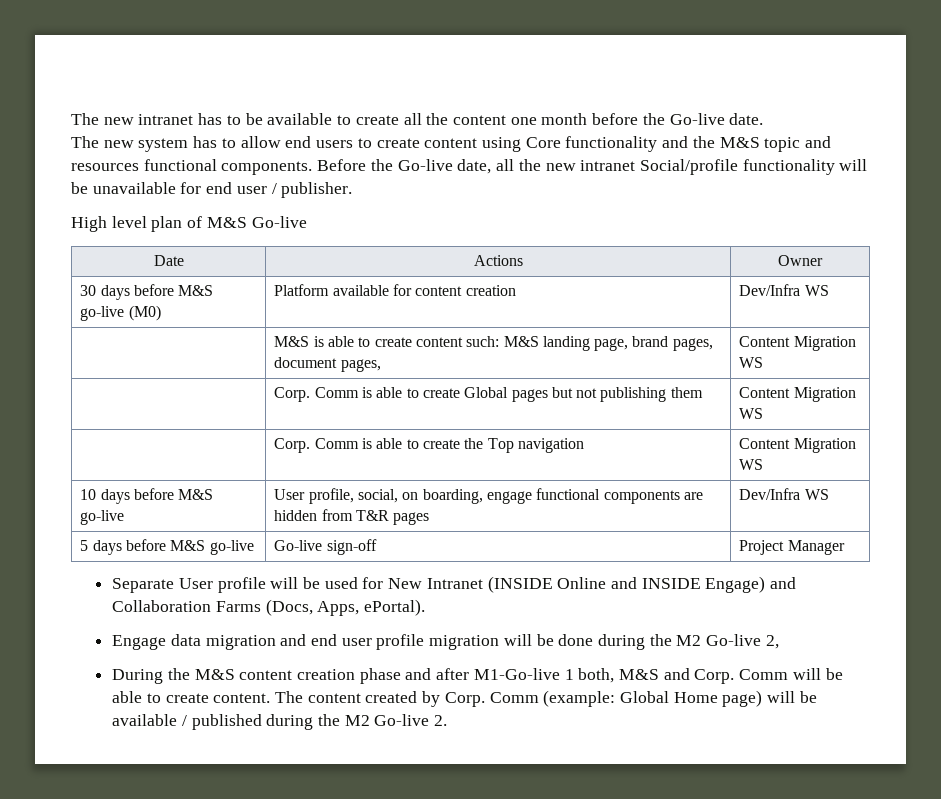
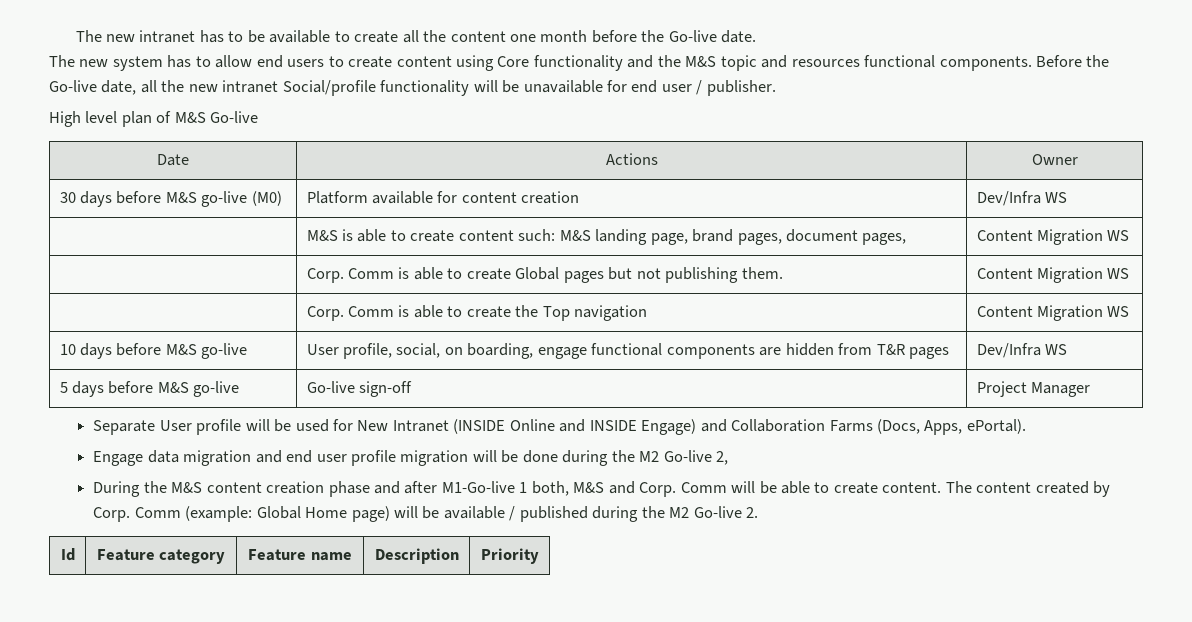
- | Corp. Comm is able to create Global pages but not publishing them | Content Migration WS
+ | Corp. Comm is able to create Global pages but not publishing them. | Content Migration WS
+ Id | Feature category | Feature name | Description | Priority

